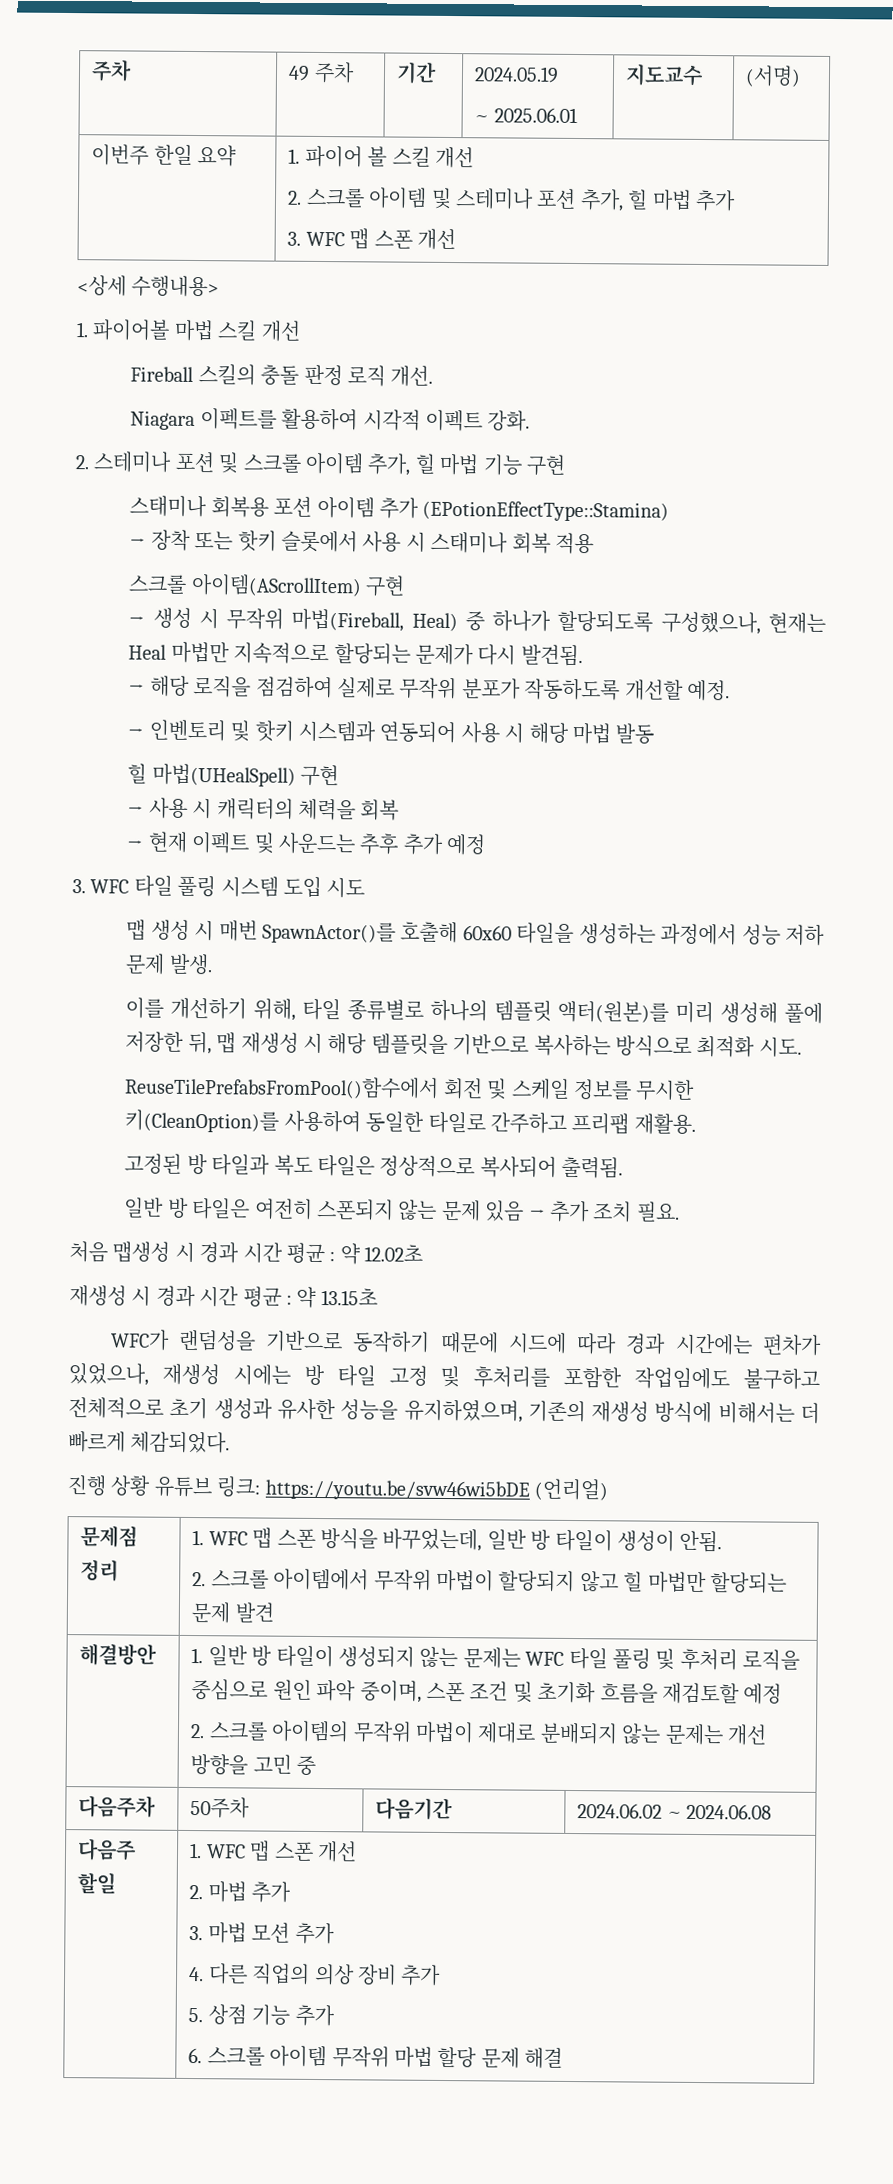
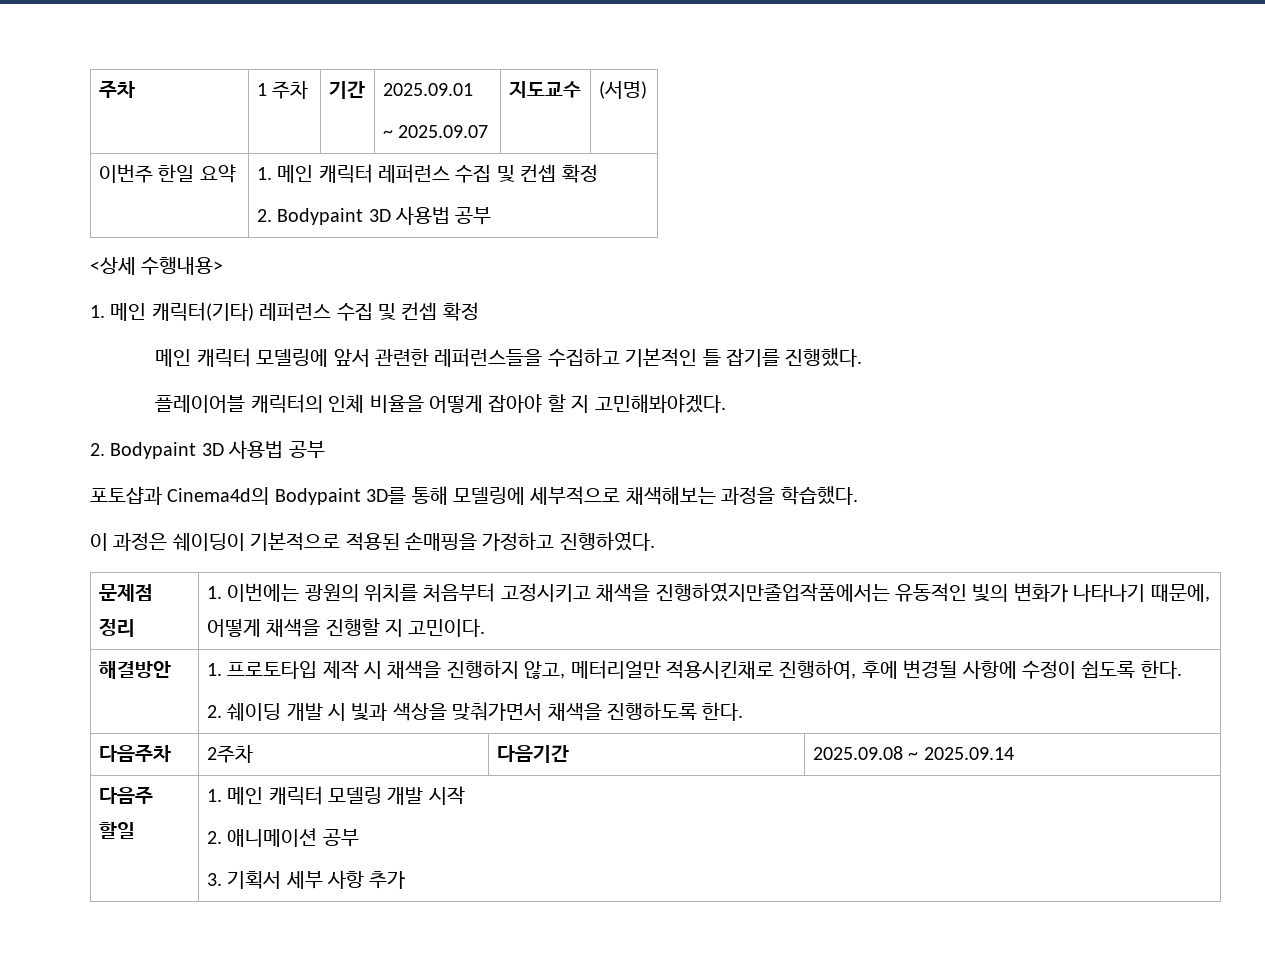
- 주차 | 49 주차 | 기간 | 2024.05.19
- ~ 2025.06.01 | 지도교수 | (서명)
+ 주차 | 1 주차 | 기간 | 2025.09.01
+ ~ 2025.09.07 | 지도교수 | (서명)
- 이번주 한일 요약 | 1. 파이어 볼 스킬 개선
- 2. 스크롤 아이템 및 스테미나 포션 추가, 힐 마법 추가
- 3. WFC 맵 스폰 개선
+ 이번주 한일 요약 | 1. 메인 캐릭터 레퍼런스 수집 및 컨셉 확정
+ 2. Bodypaint 3D 사용법 공부
  <상세 수행내용>
- 1. 파이어볼 마법 스킬 개선
- Fireball 스킬의 충돌 판정 로직 개선.
- Niagara 이펙트를 활용하여 시각적 이펙트 강화.
- 2. 스테미나 포션 및 스크롤 아이템 추가, 힐 마법 기능 구현
- 스태미나 회복용 포션 아이템 추가 (EPotionEffectType::Stamina)
- → 장착 또는 핫키 슬롯에서 사용 시 스태미나 회복 적용
- 스크롤 아이템(AScrollItem) 구현
- → 생성 시 무작위 마법(Fireball, Heal) 중 하나가 할당되도록 구성했으나, 현재는 Heal 마법만 지속적으로 할당되는 문제가 다시 발견됨.
- → 해당 로직을 점검하여 실제로 무작위 분포가 작동하도록 개선할 예정.
- → 인벤토리 및 핫키 시스템과 연동되어 사용 시 해당 마법 발동
- 힐 마법(UHealSpell) 구현
- → 사용 시 캐릭터의 체력을 회복
- → 현재 이펙트 및 사운드는 추후 추가 예정
- 3. WFC 타일 풀링 시스템 도입 시도
- 맵 생성 시 매번 SpawnActor()를 호출해 60x60 타일을 생성하는 과정에서 성능 저하 문제 발생.
- 이를 개선하기 위해, 타일 종류별로 하나의 템플릿 액터(원본)를 미리 생성해 풀에 저장한 뒤, 맵 재생성 시 해당 템플릿을 기반으로 복사하는 방식으로 최적화 시도.
- ReuseTilePrefabsFromPool()함수에서 회전 및 스케일 정보를 무시한 키(CleanOption)를 사용하여 동일한 타일로 간주하고 프리팹 재활용.
- 고정된 방 타일과 복도 타일은 정상적으로 복사되어 출력됨.
- 일반 방 타일은 여전히 스폰되지 않는 문제 있음 → 추가 조치 필요.
- 처음 맵생성 시 경과 시간 평균 : 약 12.02초
- 재생성 시 경과 시간 평균 : 약 13.15초
- WFC가 랜덤성을 기반으로 동작하기 때문에 시드에 따라 경과 시간에는 편차가 있었으나, 재생성 시에는 방 타일 고정 및 후처리를 포함한 작업임에도 불구하고 전체적으로 초기 생성과 유사한 성능을 유지하였으며, 기존의 재생성 방식에 비해서는 더 빠르게 체감되었다.
- 진행 상황 유튜브 링크: https://youtu.be/svw46wi5bDE (언리얼)
- 문제점 정리 | 1. WFC 맵 스폰 방식을 바꾸었는데, 일반 방 타일이 생성이 안됨.
- 2. 스크롤 아이템에서 무작위 마법이 할당되지 않고 힐 마법만 할당되는 문제 발견
- 해결방안 | 1. 일반 방 타일이 생성되지 않는 문제는 WFC 타일 풀링 및 후처리 로직을 중심으로 원인 파악 중이며, 스폰 조건 및 초기화 흐름을 재검토할 예정
- 2. 스크롤 아이템의 무작위 마법이 제대로 분배되지 않는 문제는 개선 방향을 고민 중
+ 1. 메인 캐릭터(기타) 레퍼런스 수집 및 컨셉 확정
+ 메인 캐릭터 모델링에 앞서 관련한 레퍼런스들을 수집하고 기본적인 틀 잡기를 진행했다.
+ 플레이어블 캐릭터의 인체 비율을 어떻게 잡아야 할 지 고민해봐야겠다.
+ 2. Bodypaint 3D 사용법 공부
+ 포토샵과 Cinema4d의 Bodypaint 3D를 통해 모델링에 세부적으로 채색해보는 과정을 학습했다.
+ 이 과정은 쉐이딩이 기본적으로 적용된 손매핑을 가정하고 진행하였다.
+ 문제점 정리 | 1. 이번에는 광원의 위치를 처음부터 고정시키고 채색을 진행하였지만졸업작품에서는 유동적인 빛의 변화가 나타나기 때문에, 어떻게 채색을 진행할 지 고민이다.
+ 해결방안 | 1. 프로토타입 제작 시 채색을 진행하지 않고, 메터리얼만 적용시킨채로 진행하여, 후에 변경될 사항에 수정이 쉽도록 한다.
+ 2. 쉐이딩 개발 시 빛과 색상을 맞춰가면서 채색을 진행하도록 한다.
- 다음주차 | 50주차 | 다음기간 | 2024.06.02 ~ 2024.06.08
+ 다음주차 | 2주차 | 다음기간 | 2025.09.08 ~ 2025.09.14
- 다음주 할일 | 1. WFC 맵 스폰 개선
- 2. 마법 추가
- 3. 마법 모션 추가
- 4. 다른 직업의 의상 장비 추가
- 5. 상점 기능 추가
- 6. 스크롤 아이템 무작위 마법 할당 문제 해결
+ 다음주 할일 | 1. 메인 캐릭터 모델링 개발 시작
+ 2. 애니메이션 공부
+ 3. 기획서 세부 사항 추가

